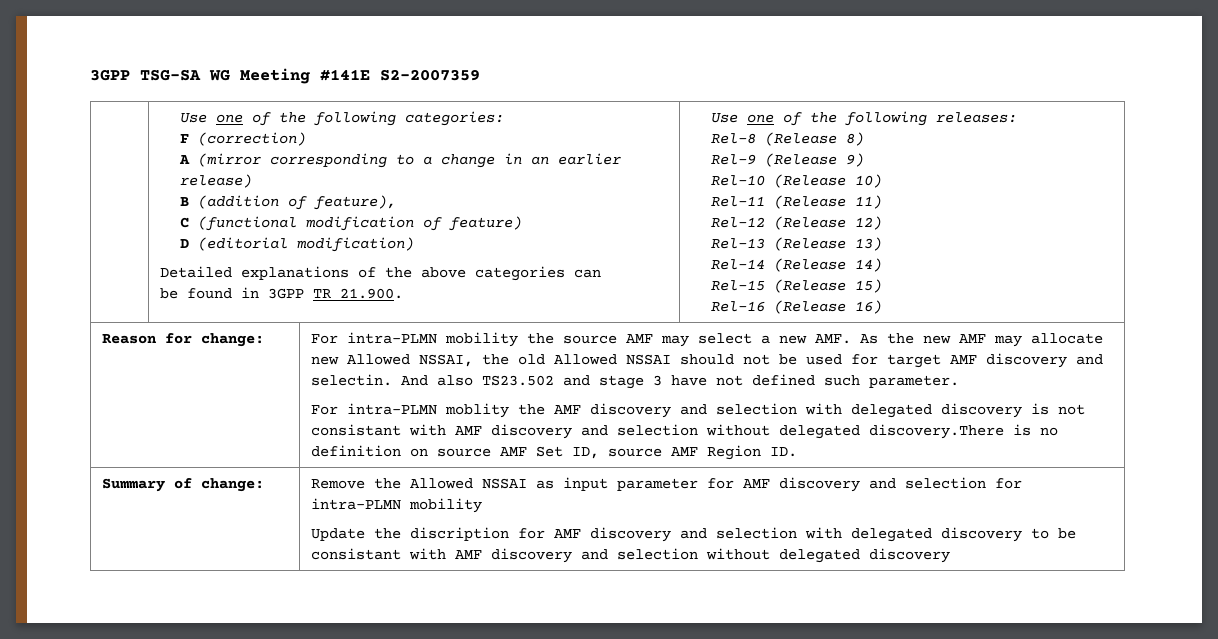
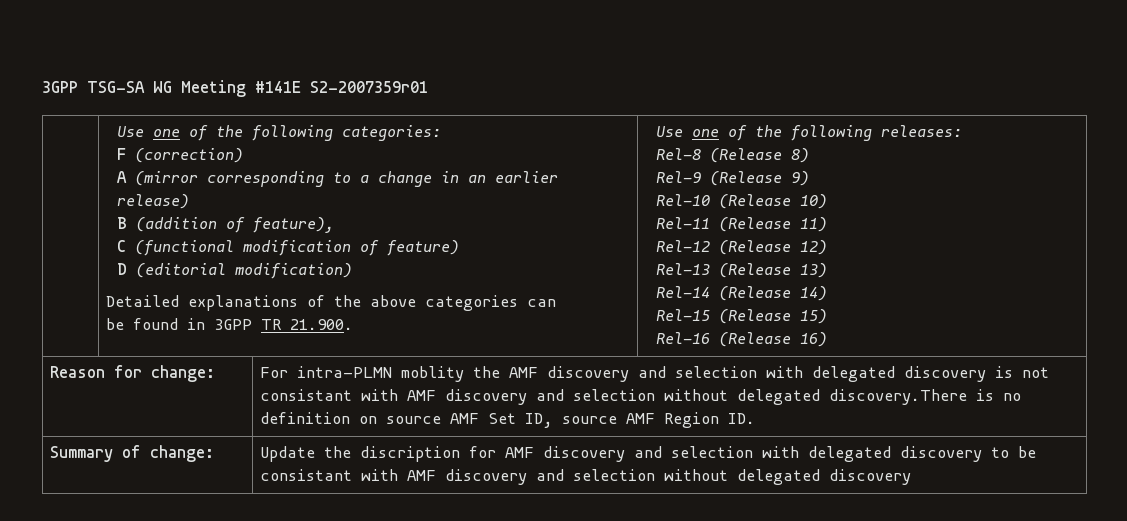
- 3GPP TSG-SA WG Meeting #141E S2-2007359
+ 3GPP TSG-SA WG Meeting #141E S2-2007359r01
- For intra-PLMN mobility the source AMF may select a new AMF. As the new AMF may allocate new Allowed NSSAI, the old Allowed NSSAI should not be used for target AMF discovery and selectin. And also TS23.502 and stage 3 have not defined such parameter.
- Summary of change: | Remove the Allowed NSSAI as input parameter for AMF discovery and selection for intra-PLMN mobility
- Update the discription for AMF discovery and selection with delegated discovery to be consistant with AMF discovery and selection without delegated discovery
+ Summary of change: | Update the discription for AMF discovery and selection with delegated discovery to be consistant with AMF discovery and selection without delegated discovery

